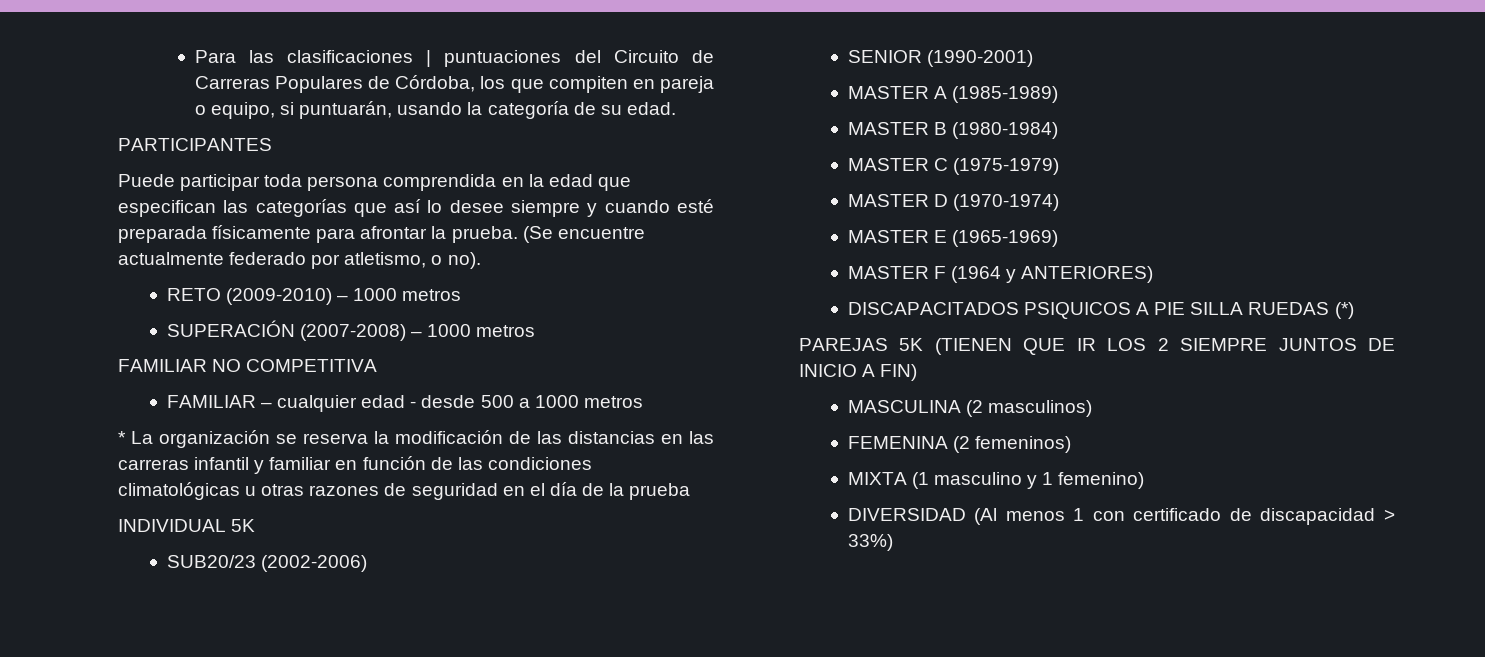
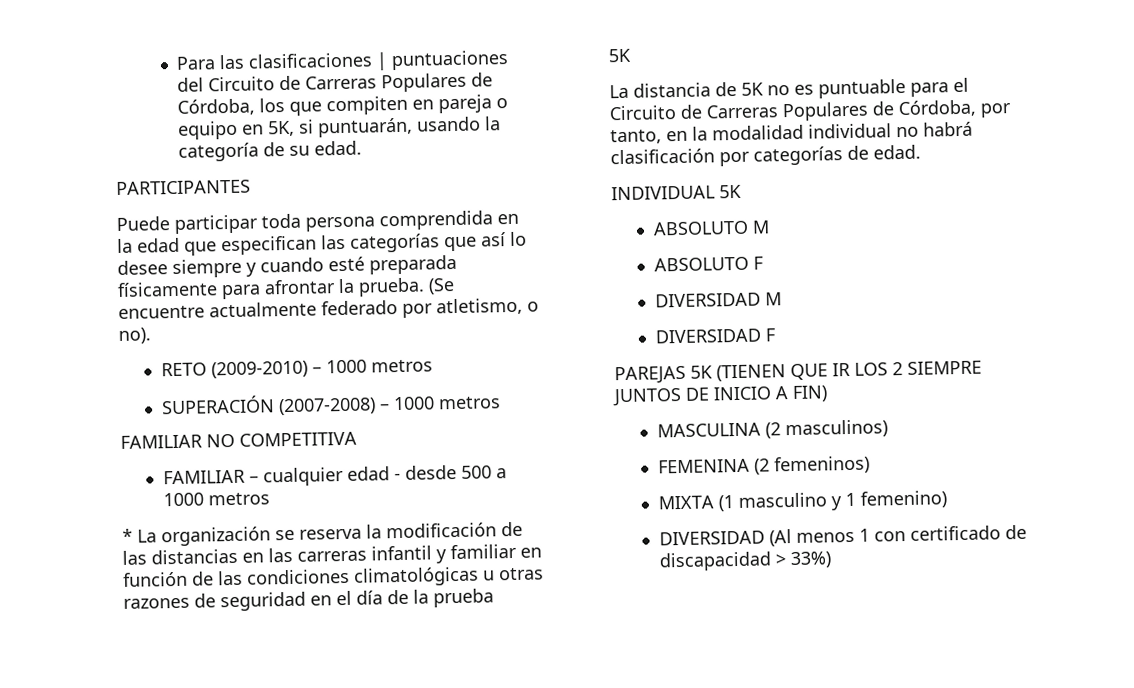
- Para las clasificaciones | puntuaciones del Circuito de Carreras Populares de Córdoba, los que compiten en pareja o equipo, si puntuarán, usando la categoría de su edad.
+ Para las clasificaciones | puntuaciones del Circuito de Carreras Populares de Córdoba, los que compiten en pareja o equipo en 5K, si puntuarán, usando la categoría de su edad.
  * La organización se reserva la modificación de las distancias en las carreras infantil y familiar en función de las condiciones climatológicas u otras razones de seguridad en el día de la prueba
+ 5K
+ La distancia de 5K no es puntuable para el Circuito de Carreras Populares de Córdoba, por tanto, en la modalidad individual no habrá clasificación por categorías de edad.
  INDIVIDUAL 5K
- SUB20/23 (2002-2006)
- SENIOR (1990-2001)
- MASTER A (1985-1989)
- MASTER B (1980-1984)
- MASTER C (1975-1979)
- MASTER D (1970-1974)
- MASTER E (1965-1969)
- MASTER F (1964 y ANTERIORES)
- DISCAPACITADOS PSIQUICOS A PIE SILLA RUEDAS (*)
+ ABSOLUTO M
+ ABSOLUTO F
+ DIVERSIDAD M
+ DIVERSIDAD F

